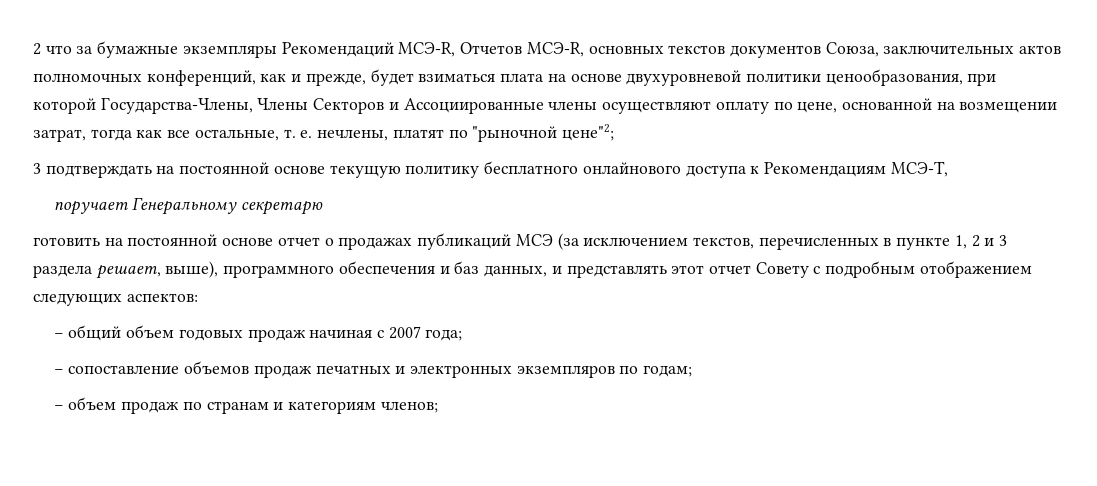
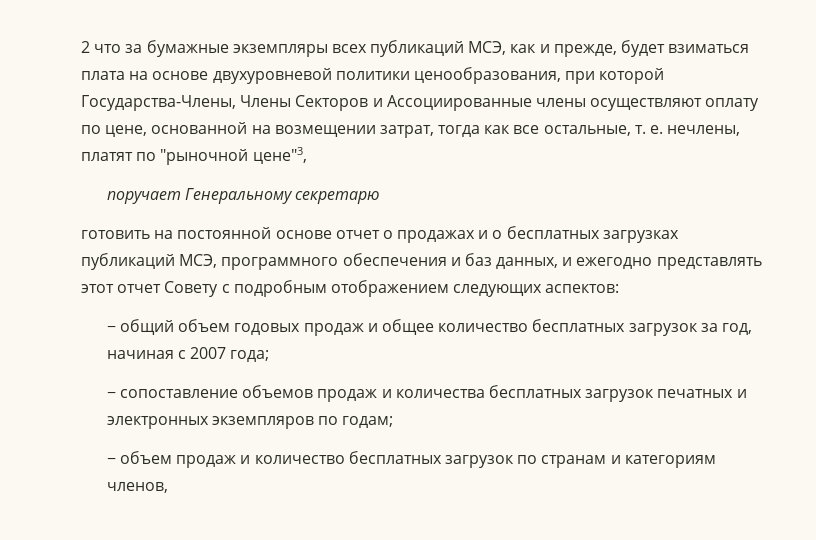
- 2 что за бумажные экземпляры Рекомендаций МСЭ-R, Отчетов МСЭ-R, основных текстов документов Союза, заключительных актов полномочных конференций, как и прежде, будет взиматься плата на основе двухуровневой политики ценообразования, при которой Государства-Члены, Члены Секторов и Ассоциированные члены осуществляют оплату по цене, основанной на возмещении затрат, тогда как все остальные, т. е. нечлены, платят по "рыночной цене"2;
- 3 подтверждать на постоянной основе текущую политику бесплатного онлайнового доступа к Рекомендациям МСЭ-Т,
+ 2 что за бумажные экземпляры всех публикаций МСЭ, как и прежде, будет взиматься плата на основе двухуровневой политики ценообразования, при которой Государства-Члены, Члены Секторов и Ассоциированные члены осуществляют оплату по цене, основанной на возмещении затрат, тогда как все остальные, т. е. нечлены, платят по "рыночной цене"3,
- готовить на постоянной основе отчет о продажах публикаций МСЭ (за исключением текстов, перечисленных в пункте 1, 2 и 3 раздела решает, выше), программного обеспечения и баз данных, и представлять этот отчет Совету с подробным отображением следующих аспектов:
+ готовить на постоянной основе отчет о продажах и о бесплатных загрузках публикаций МСЭ, программного обеспечения и баз данных, и ежегодно представлять этот отчет Совету с подробным отображением следующих аспектов:
- − общий объем годовых продаж начиная с 2007 года;
+ − общий объем годовых продаж и общее количество бесплатных загрузок за год, начиная с 2007 года;
- − сопоставление объемов продаж печатных и электронных экземпляров по годам;
+ − сопоставление объемов продаж и количества бесплатных загрузок печатных и электронных экземпляров по годам;
- − объем продаж по странам и категориям членов;
+ − объем продаж и количество бесплатных загрузок по странам и категориям членов,

